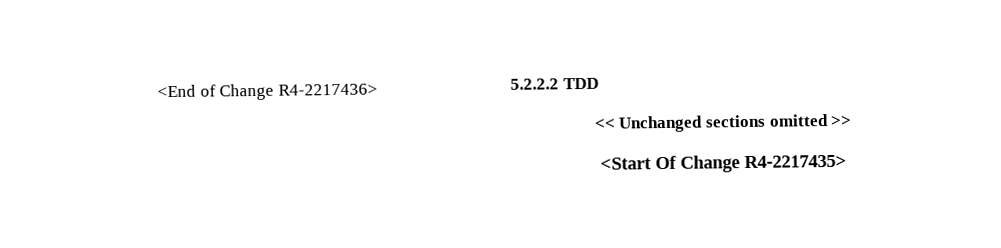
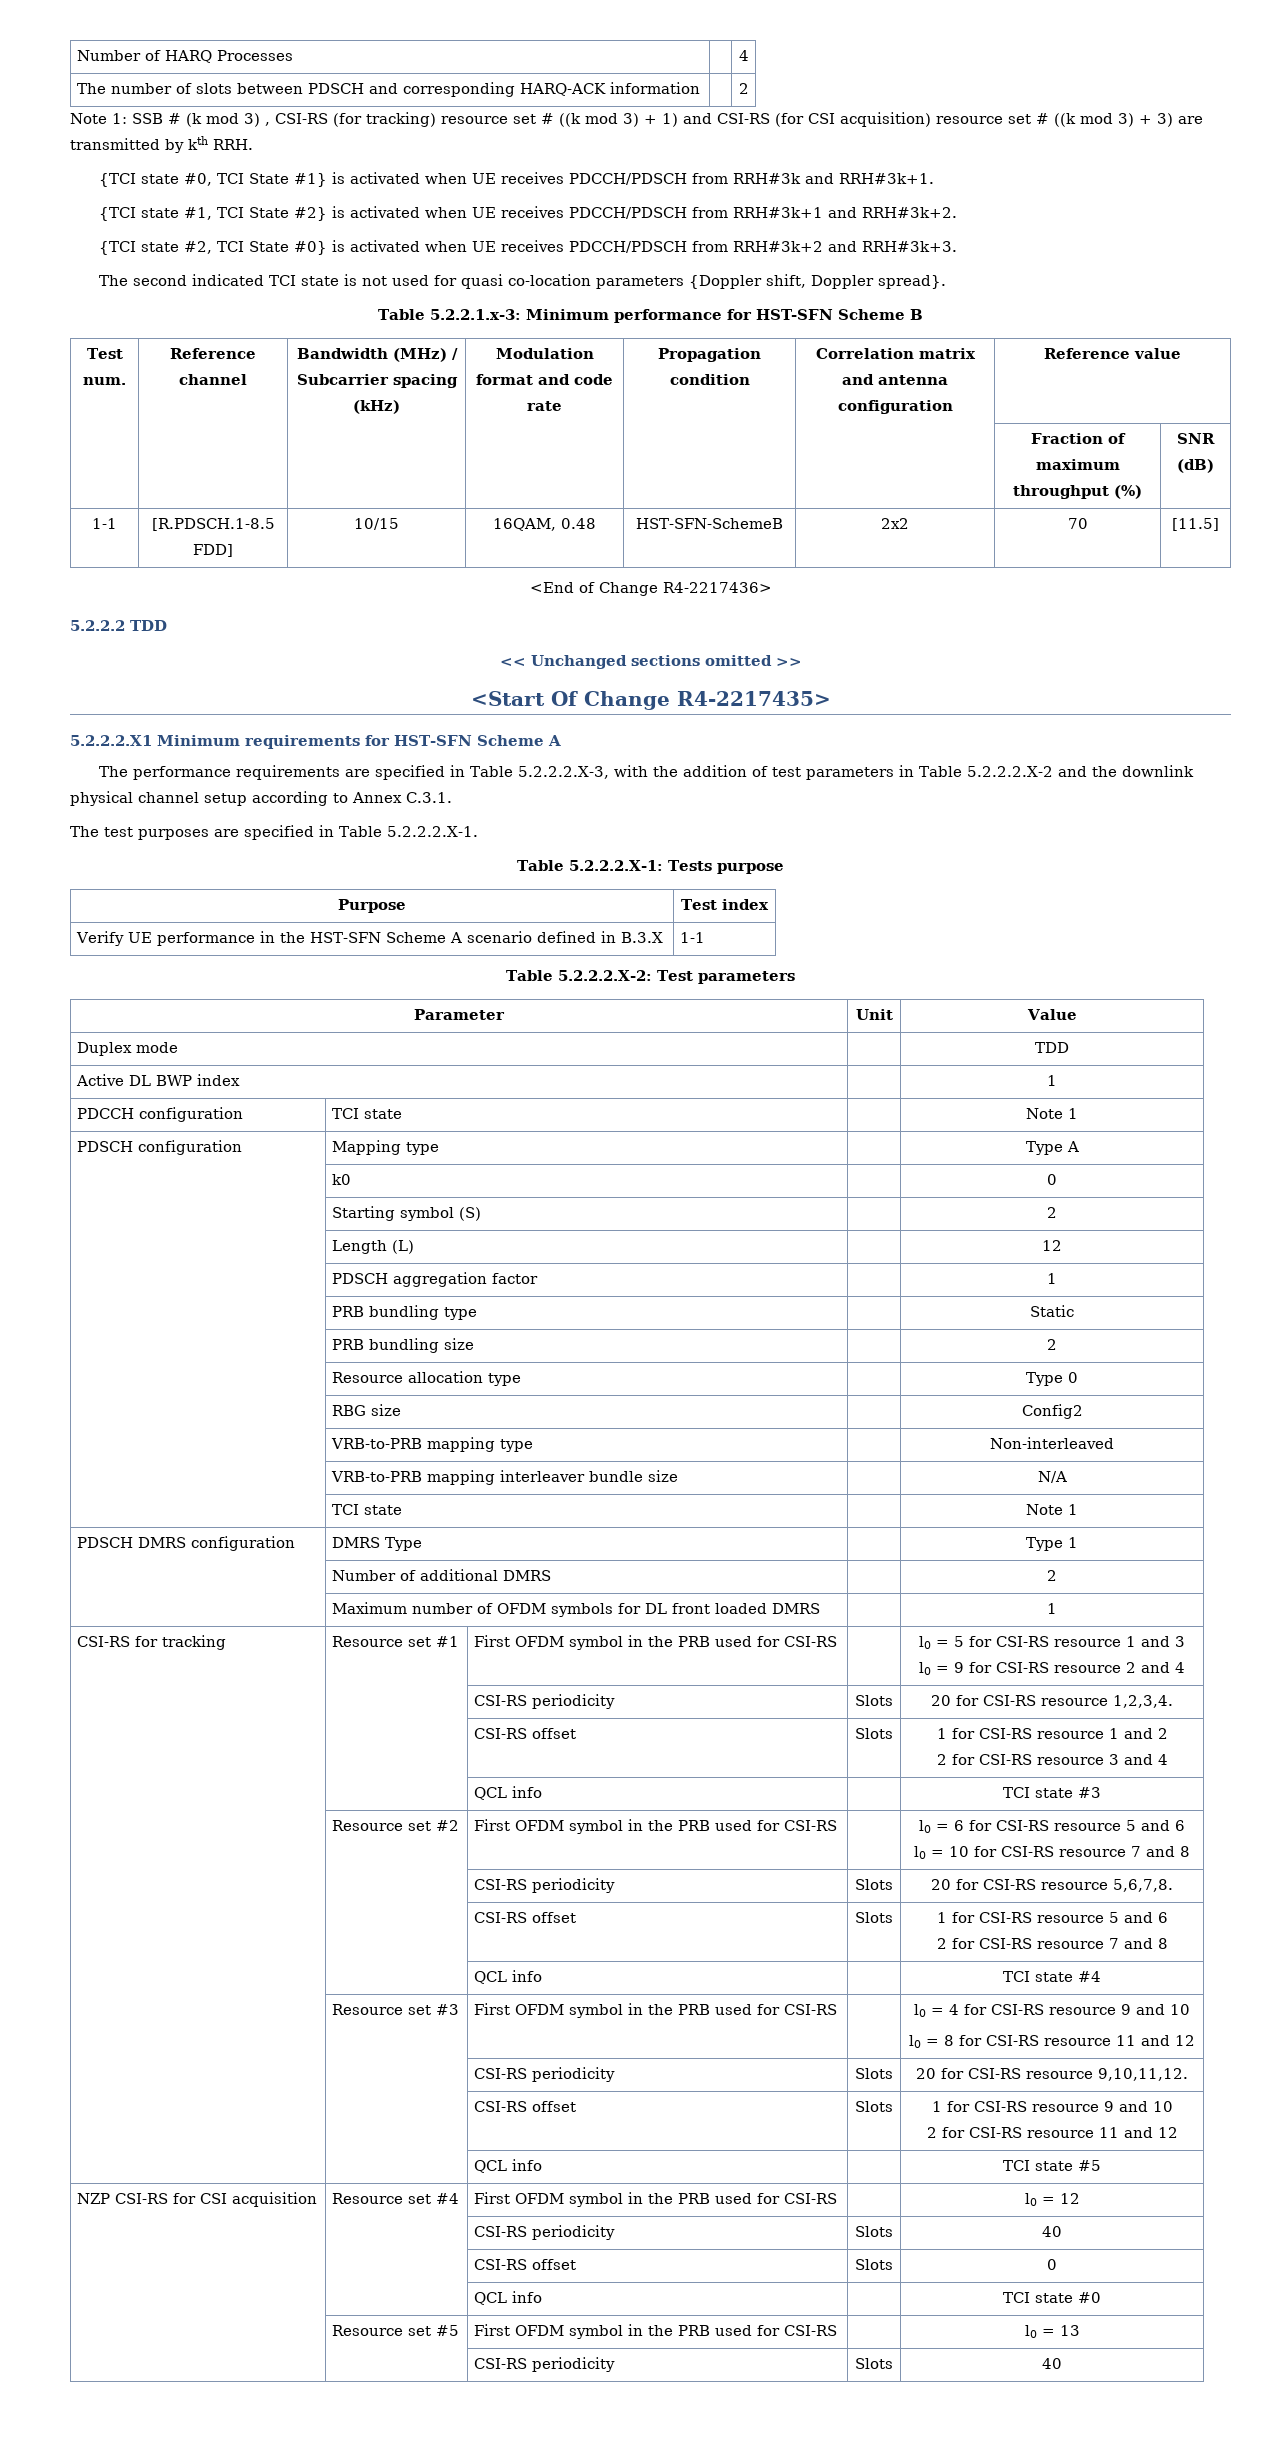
+ Number of HARQ Processes | | 4
+ The number of slots between PDSCH and corresponding HARQ-ACK information | | 2
+ Note 1: SSB # (k mod 3) , CSI-RS (for tracking) resource set # ((k mod 3) + 1) and CSI-RS (for CSI acquisition) resource set # ((k mod 3) + 3) are transmitted by kth RRH.
+ {TCI state #0, TCI State #1} is activated when UE receives PDCCH/PDSCH from RRH#3k and RRH#3k+1.
+ {TCI state #1, TCI State #2} is activated when UE receives PDCCH/PDSCH from RRH#3k+1 and RRH#3k+2.
+ {TCI state #2, TCI State #0} is activated when UE receives PDCCH/PDSCH from RRH#3k+2 and RRH#3k+3.
+ The second indicated TCI state is not used for quasi co-location parameters {Doppler shift, Doppler spread}.
+ Table 5.2.2.1.x-3: Minimum performance for HST-SFN Scheme B
+ Test num. | Reference channel | Bandwidth (MHz) / Subcarrier spacing (kHz) | Modulation format and code rate | Propagation condition | Correlation matrix and antenna configuration | Reference value
+ | | | | | | Fraction of maximum throughput (%) | SNR (dB)
+ 1-1 | [R.PDSCH.1-8.5 FDD] | 10/15 | 16QAM, 0.48 | HST-SFN-SchemeB | 2x2 | 70 | [11.5]
+ 5.2.2.2.X1 Minimum requirements for HST-SFN Scheme A
+ The performance requirements are specified in Table 5.2.2.2.X-3, with the addition of test parameters in Table 5.2.2.2.X-2 and the downlink physical channel setup according to Annex C.3.1.
+ The test purposes are specified in Table 5.2.2.2.X-1.
+ Table 5.2.2.2.X-1: Tests purpose
+ Purpose | Test index
+ Verify UE performance in the HST-SFN Scheme A scenario defined in B.3.X | 1-1
+ Table 5.2.2.2.X-2: Test parameters
+ Parameter | Unit | Value
+ Duplex mode | | TDD
+ Active DL BWP index | | 1
+ PDCCH configuration | TCI state | | Note 1
+ PDSCH configuration | Mapping type | | Type A
+ | k0 | | 0
+ | Starting symbol (S) | | 2
+ | Length (L) | | 12
+ | PDSCH aggregation factor | | 1
+ | PRB bundling type | | Static
+ | PRB bundling size | | 2
+ | Resource allocation type | | Type 0
+ | RBG size | | Config2
+ | VRB-to-PRB mapping type | | Non-interleaved
+ | VRB-to-PRB mapping interleaver bundle size | | N/A
+ | TCI state | | Note 1
+ PDSCH DMRS configuration | DMRS Type | | Type 1
+ | Number of additional DMRS | | 2
+ | Maximum number of OFDM symbols for DL front loaded DMRS | | 1
+ CSI-RS for tracking | Resource set #1 | First OFDM symbol in the PRB used for CSI-RS | | l0 = 5 for CSI-RS resource 1 and 3
+ l0 = 9 for CSI-RS resource 2 and 4
+ | | CSI-RS periodicity | Slots | 20 for CSI-RS resource 1,2,3,4.
+ | | CSI-RS offset | Slots | 1 for CSI-RS resource 1 and 2
+ 2 for CSI-RS resource 3 and 4
+ | | QCL info | | TCI state #3
+ | Resource set #2 | First OFDM symbol in the PRB used for CSI-RS | | l0 = 6 for CSI-RS resource 5 and 6
+ l0 = 10 for CSI-RS resource 7 and 8
+ | | CSI-RS periodicity | Slots | 20 for CSI-RS resource 5,6,7,8.
+ | | CSI-RS offset | Slots | 1 for CSI-RS resource 5 and 6
+ 2 for CSI-RS resource 7 and 8
+ | | QCL info | | TCI state #4
+ | Resource set #3 | First OFDM symbol in the PRB used for CSI-RS | | l0 = 4 for CSI-RS resource 9 and 10
+ l0 = 8 for CSI-RS resource 11 and 12
+ | | CSI-RS periodicity | Slots | 20 for CSI-RS resource 9,10,11,12.
+ | | CSI-RS offset | Slots | 1 for CSI-RS resource 9 and 10
+ 2 for CSI-RS resource 11 and 12
+ | | QCL info | | TCI state #5
+ NZP CSI-RS for CSI acquisition | Resource set #4 | First OFDM symbol in the PRB used for CSI-RS | | l0 = 12
+ | | CSI-RS periodicity | Slots | 40
+ | | CSI-RS offset | Slots | 0
+ | | QCL info | | TCI state #0
+ | Resource set #5 | First OFDM symbol in the PRB used for CSI-RS | | l0 = 13
+ | | CSI-RS periodicity | Slots | 40

